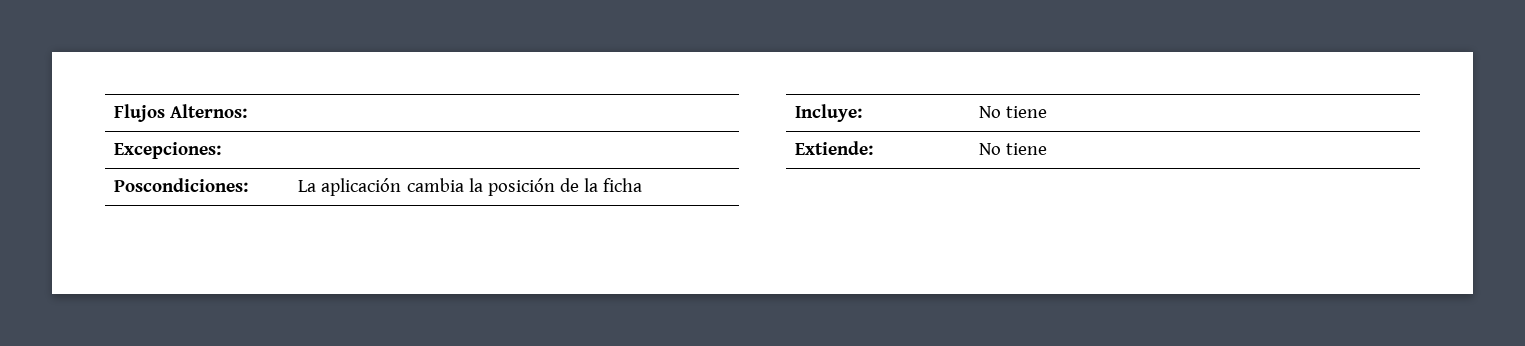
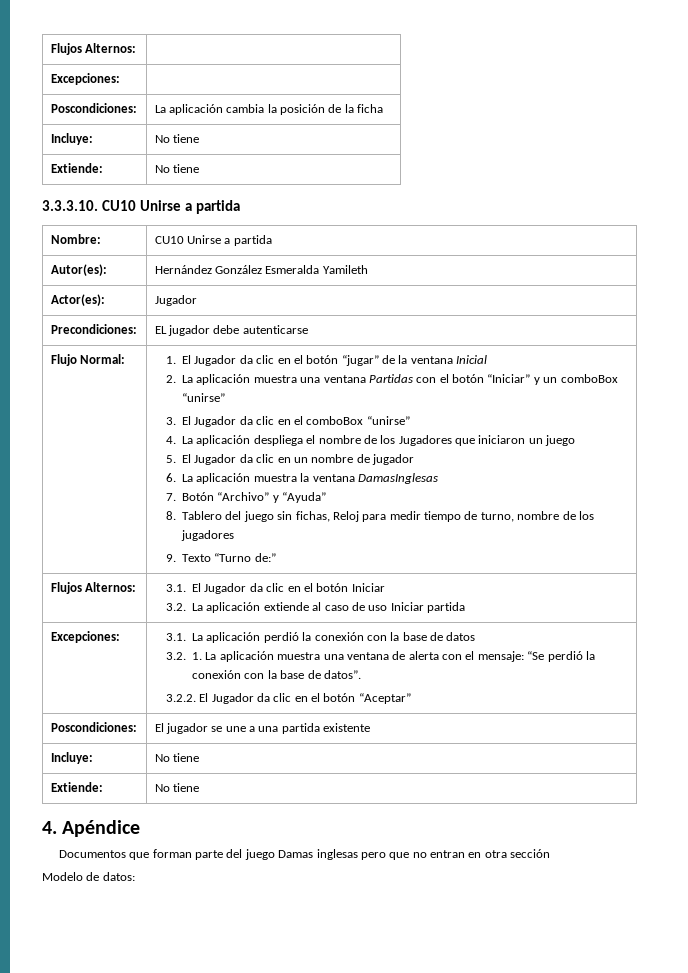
+ 3.3.3.10. CU10 Unirse a partida
+ Nombre: | CU10 Unirse a partida
+ Autor(es): | Hernández González Esmeralda Yamileth
+ Actor(es): | Jugador
+ Precondiciones: | EL jugador debe autenticarse
+ Flujo Normal: | 1. El Jugador da clic en el botón “jugar” de la ventana Inicial
+ 2. La aplicación muestra una ventana Partidas con el botón “Iniciar” y un comboBox “unirse”
+ 3. El Jugador da clic en el comboBox “unirse”
+ 4. La aplicación despliega el nombre de los Jugadores que iniciaron un juego
+ 5. El Jugador da clic en un nombre de jugador
+ 6. La aplicación muestra la ventana DamasInglesas
+ 7. Botón “Archivo” y “Ayuda”
+ 8. Tablero del juego sin fichas, Reloj para medir tiempo de turno, nombre de los jugadores
+ 9. Texto “Turno de:”
+ Flujos Alternos: | 3.1. El Jugador da clic en el botón Iniciar
+ 3.2. La aplicación extiende al caso de uso Iniciar partida
+ Excepciones: | 3.1. La aplicación perdió la conexión con la base de datos
+ 3.2. 1. La aplicación muestra una ventana de alerta con el mensaje: “Se perdió la conexión con la base de datos”.
+ 3.2.2. El Jugador da clic en el botón “Aceptar”
+ Poscondiciones: | El jugador se une a una partida existente
+ Incluye: | No tiene
+ Extiende: | No tiene
+ 4. Apéndice
+ Documentos que forman parte del juego Damas inglesas pero que no entran en otra sección
+ Modelo de datos:

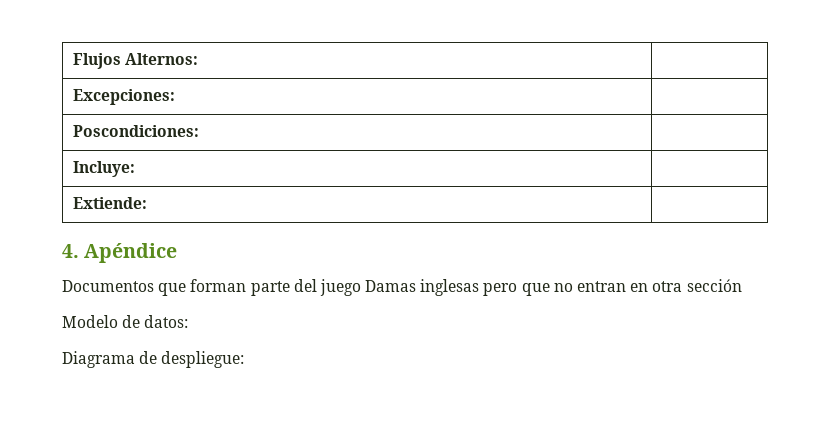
- Poscondiciones: | La aplicación cambia la posición de la ficha
- Incluye: | No tiene
- Extiende: | No tiene
- 3.3.3.10. CU10 Unirse a partida
- Nombre: | CU10 Unirse a partida
- Autor(es): | Hernández González Esmeralda Yamileth
- Actor(es): | Jugador
- Precondiciones: | EL jugador debe autenticarse
- Flujo Normal: | 1. El Jugador da clic en el botón “jugar” de la ventana Inicial
- 2. La aplicación muestra una ventana Partidas con el botón “Iniciar” y un comboBox “unirse”
- 3. El Jugador da clic en el comboBox “unirse”
- 4. La aplicación despliega el nombre de los Jugadores que iniciaron un juego
- 5. El Jugador da clic en un nombre de jugador
- 6. La aplicación muestra la ventana DamasInglesas
- 7. Botón “Archivo” y “Ayuda”
- 8. Tablero del juego sin fichas, Reloj para medir tiempo de turno, nombre de los jugadores
- 9. Texto “Turno de:”
- Flujos Alternos: | 3.1. El Jugador da clic en el botón Iniciar
- 3.2. La aplicación extiende al caso de uso Iniciar partida
- Excepciones: | 3.1. La aplicación perdió la conexión con la base de datos
- 3.2. 1. La aplicación muestra una ventana de alerta con el mensaje: “Se perdió la conexión con la base de datos”.
- 3.2.2. El Jugador da clic en el botón “Aceptar”
- Poscondiciones: | El jugador se une a una partida existente
- Incluye: | No tiene
- Extiende: | No tiene
+ Poscondiciones: |
+ Incluye: |
+ Extiende: |
+ Diagrama de despliegue:

